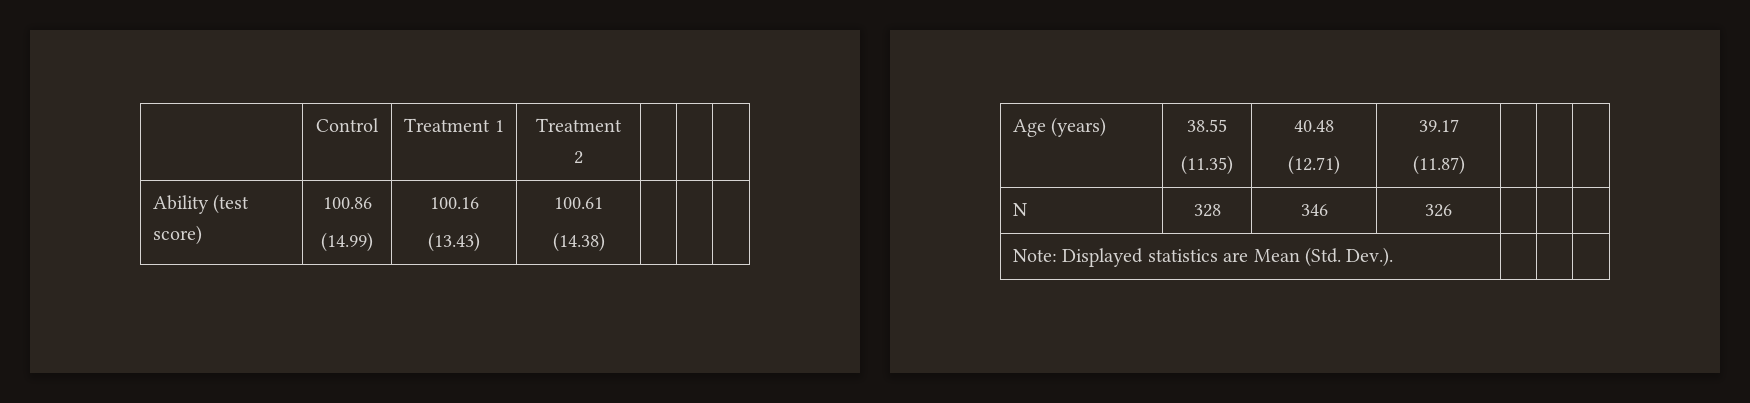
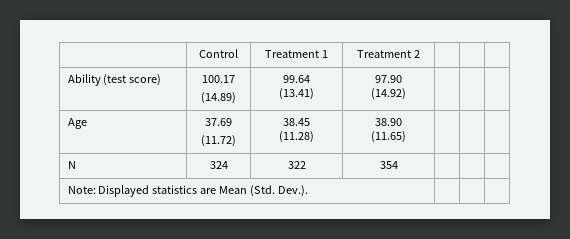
- Ability (test score) | 100.86
- (14.99) | 100.16
- (13.43) | 100.61
- (14.38) | | |
- Age (years) | 38.55
- (11.35) | 40.48
- (12.71) | 39.17
- (11.87) | | |
- N | 328 | 346 | 326 | | |
+ Ability (test score) | 100.17
+ (14.89) | 99.64
+ (13.41) | 97.90
+ (14.92) | | |
+ Age | 37.69
+ (11.72) | 38.45
+ (11.28) | 38.90
+ (11.65) | | |
+ N | 324 | 322 | 354 | | |

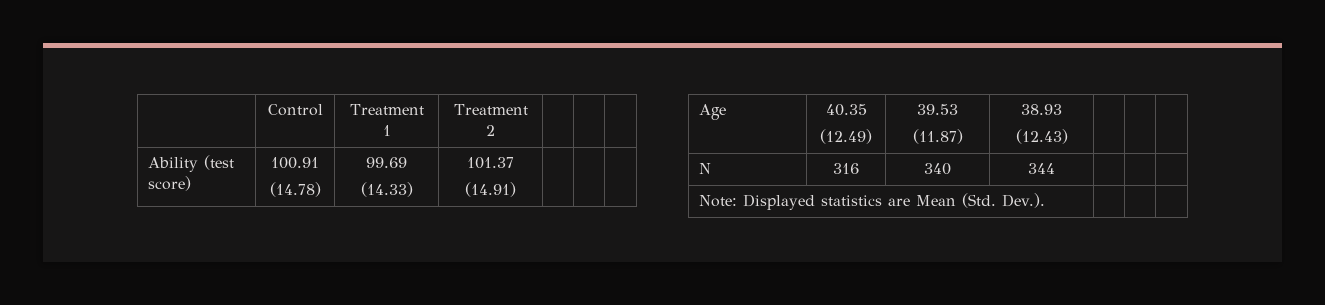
- Ability (test score) | 100.17
- (14.89) | 99.64
- (13.41) | 97.90
- (14.92) | | |
- Age | 37.69
- (11.72) | 38.45
- (11.28) | 38.90
- (11.65) | | |
- N | 324 | 322 | 354 | | |
+ Ability (test score) | 100.91
+ (14.78) | 99.69
+ (14.33) | 101.37
+ (14.91) | | |
+ Age | 40.35
+ (12.49) | 39.53
+ (11.87) | 38.93
+ (12.43) | | |
+ N | 316 | 340 | 344 | | |

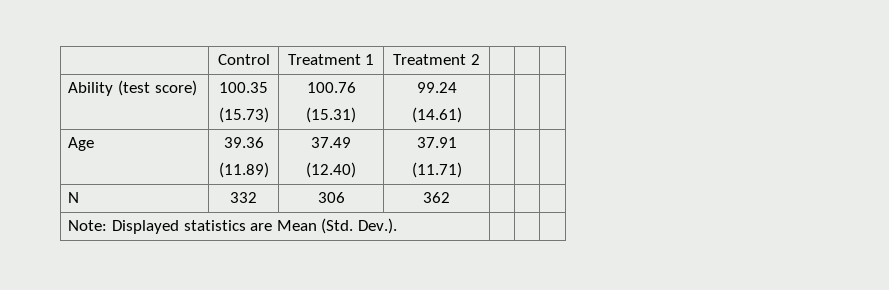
- Ability (test score) | 100.91
- (14.78) | 99.69
- (14.33) | 101.37
- (14.91) | | |
- Age | 40.35
- (12.49) | 39.53
- (11.87) | 38.93
- (12.43) | | |
- N | 316 | 340 | 344 | | |
+ Ability (test score) | 100.35
+ (15.73) | 100.76
+ (15.31) | 99.24
+ (14.61) | | |
+ Age | 39.36
+ (11.89) | 37.49
+ (12.40) | 37.91
+ (11.71) | | |
+ N | 332 | 306 | 362 | | |

